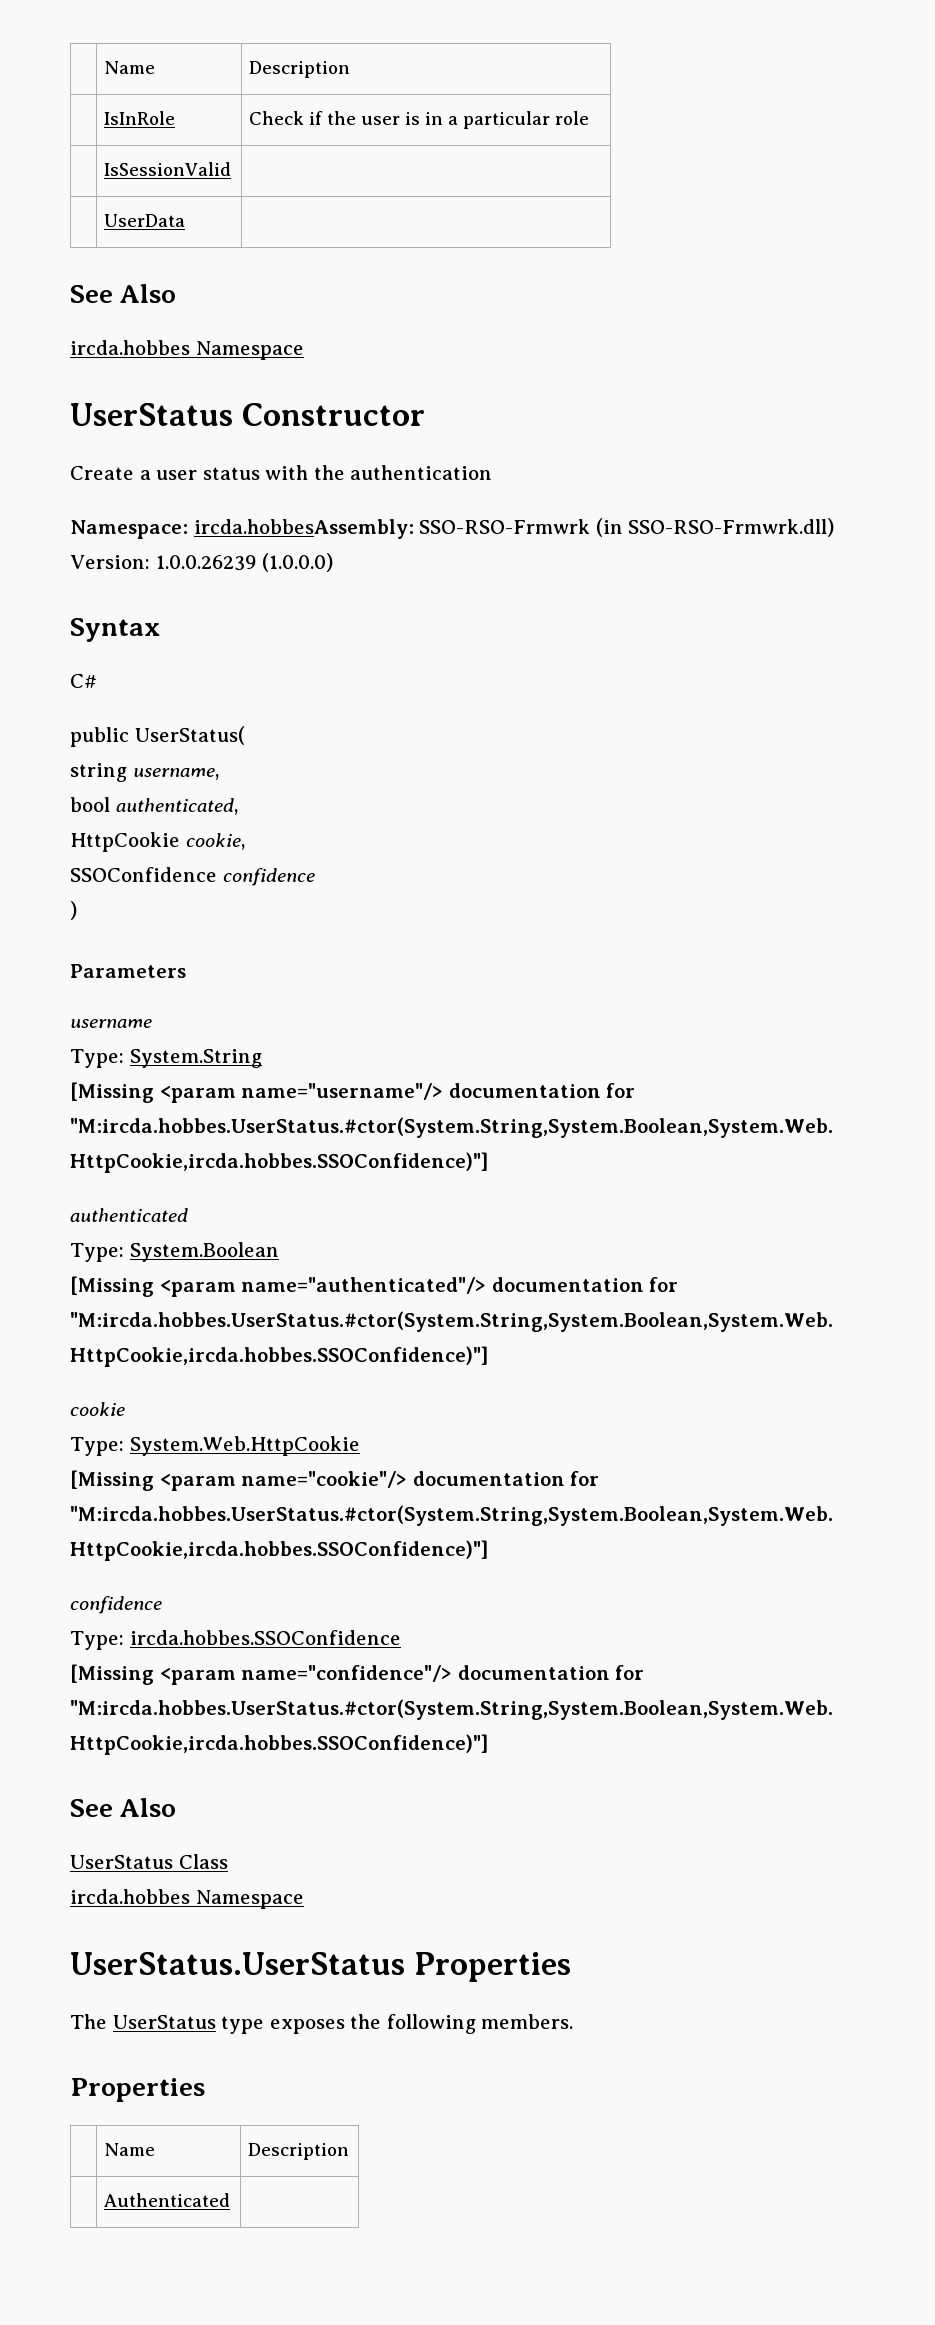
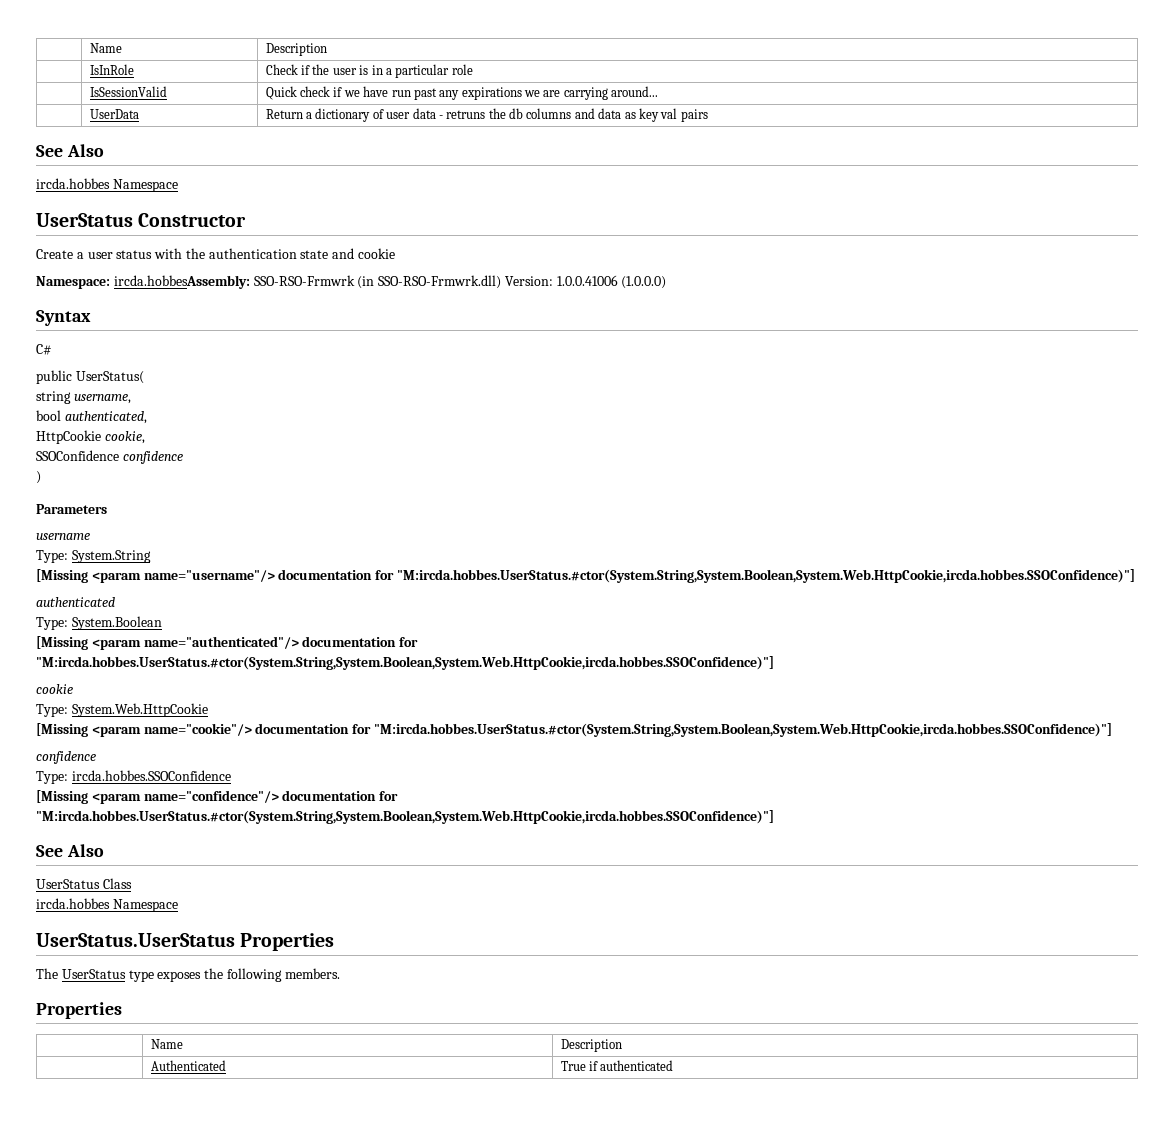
- | IsSessionValid |
- | UserData |
+ | IsSessionValid | Quick check if we have run past any expirations we are carrying around...
+ | UserData | Return a dictionary of user data - retruns the db columns and data as key val pairs
- Create a user status with the authentication
+ Create a user status with the authentication state and cookie
- Namespace: ircda.hobbesAssembly: SSO-RSO-Frmwrk (in SSO-RSO-Frmwrk.dll) Version: 1.0.0.26239 (1.0.0.0)
+ Namespace: ircda.hobbesAssembly: SSO-RSO-Frmwrk (in SSO-RSO-Frmwrk.dll) Version: 1.0.0.41006 (1.0.0.0)
- | Authenticated |
+ | Authenticated | True if authenticated

